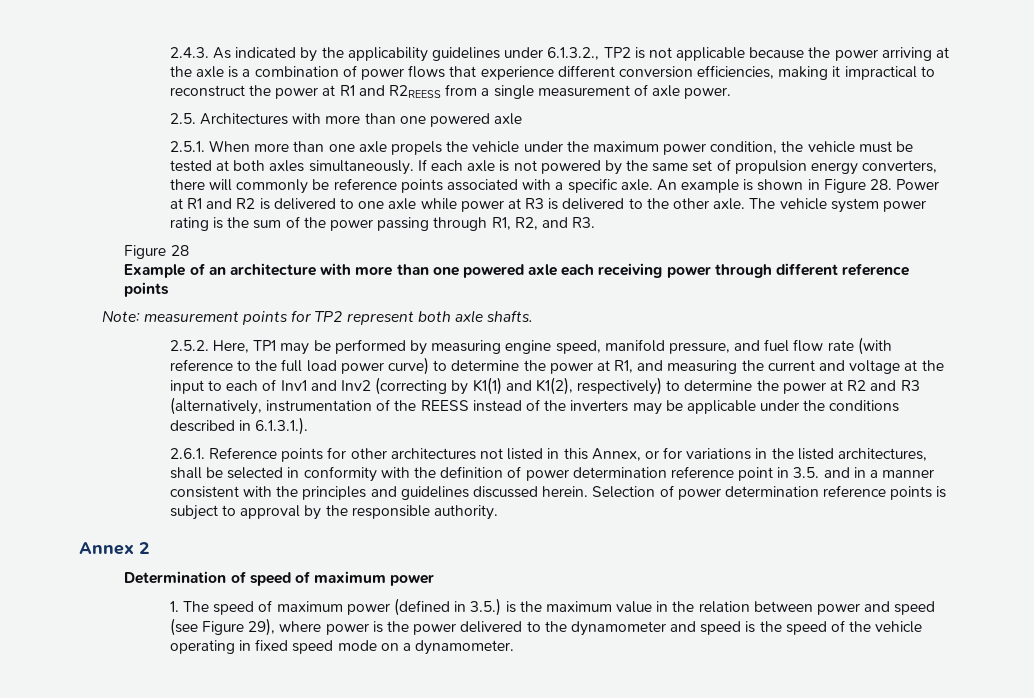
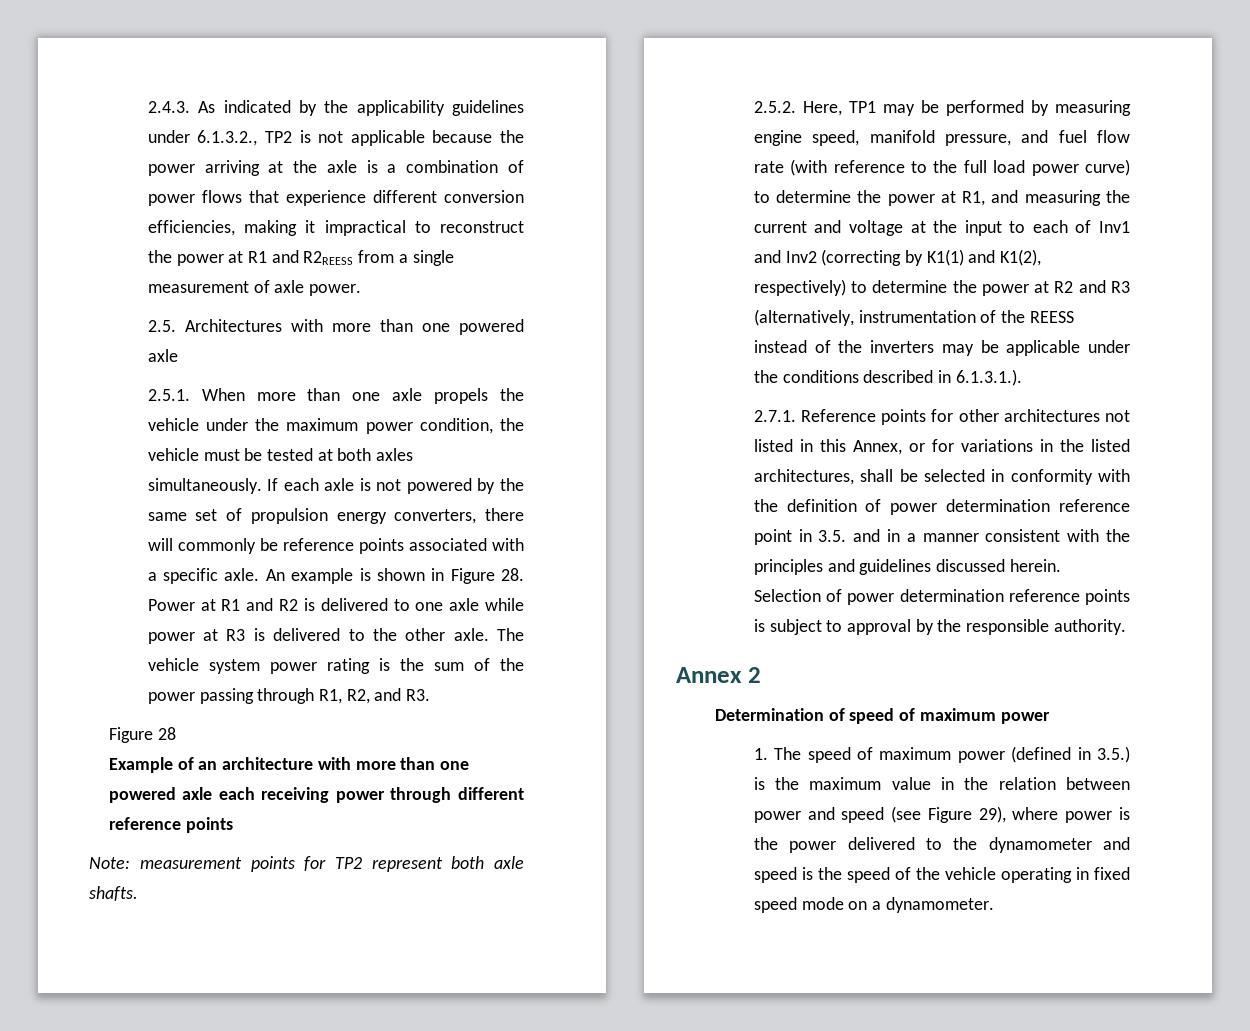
- 2.6.1. Reference points for other architectures not listed in this Annex, or for variations in the listed architectures, shall be selected in conformity with the definition of power determination reference point in 3.5. and in a manner consistent with the principles and guidelines discussed herein.
+ 2.7.1. Reference points for other architectures not listed in this Annex, or for variations in the listed architectures, shall be selected in conformity with the definition of power determination reference point in 3.5. and in a manner consistent with the principles and guidelines discussed herein.

